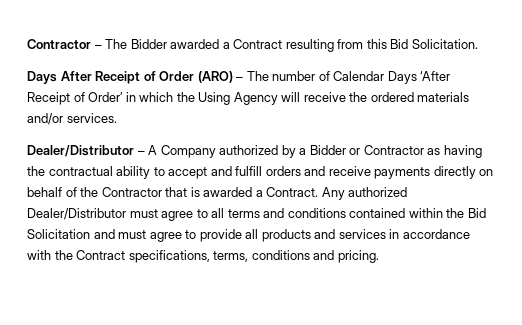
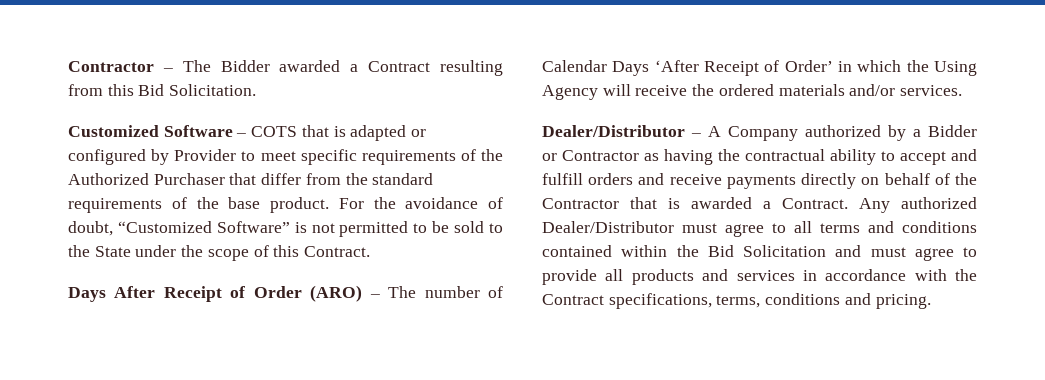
+ Customized Software – COTS that is adapted or configured by Provider to meet specific requirements of the Authorized Purchaser that differ from the standard requirements of the base product. For the avoidance of doubt, “Customized Software” is not permitted to be sold to the State under the scope of this Contract.

